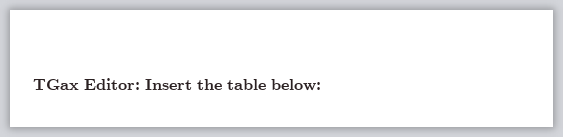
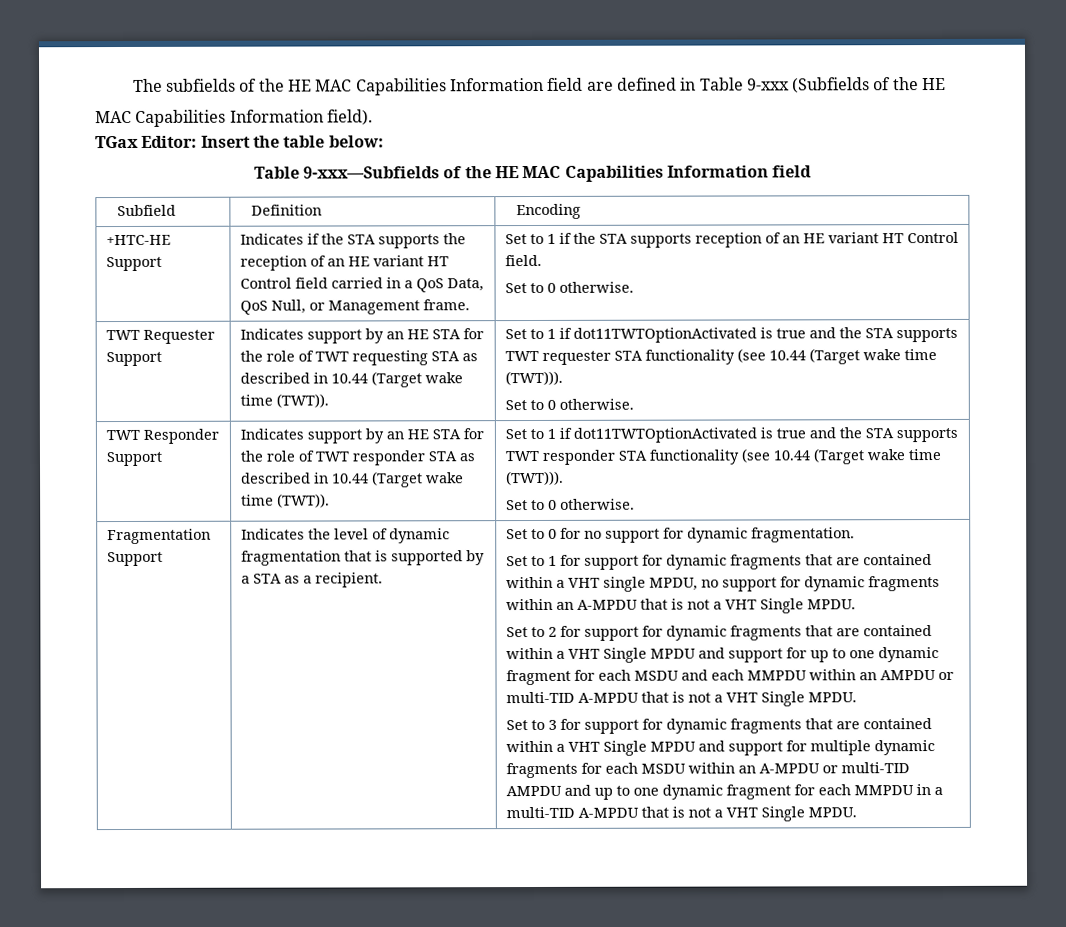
+ The subfields of the HE MAC Capabilities Information field are defined in Table 9-xxx (Subfields of the HE
+ MAC Capabilities Information field).
+ Table 9-xxx—Subfields of the HE MAC Capabilities Information field
+ Subfield | Definition | Encoding
+ +HTC-HE Support | Indicates if the STA supports the reception of an HE variant HT Control field carried in a QoS Data, QoS Null, or Management frame. | Set to 1 if the STA supports reception of an HE variant HT Control field.
+ Set to 0 otherwise.
+ TWT Requester Support | Indicates support by an HE STA for the role of TWT requesting STA as described in 10.44 (Target wake time (TWT)). | Set to 1 if dot11TWTOptionActivated is true and the STA supports TWT requester STA functionality (see 10.44 (Target wake time (TWT))).
+ Set to 0 otherwise.
+ TWT Responder Support | Indicates support by an HE STA for the role of TWT responder STA as described in 10.44 (Target wake time (TWT)). | Set to 1 if dot11TWTOptionActivated is true and the STA supports TWT responder STA functionality (see 10.44 (Target wake time (TWT))).
+ Set to 0 otherwise.
+ Fragmentation Support | Indicates the level of dynamic fragmentation that is supported by a STA as a recipient. | Set to 0 for no support for dynamic fragmentation.
+ Set to 1 for support for dynamic fragments that are contained within a VHT single MPDU, no support for dynamic fragments within an A-MPDU that is not a VHT Single MPDU.
+ Set to 2 for support for dynamic fragments that are contained within a VHT Single MPDU and support for up to one dynamic fragment for each MSDU and each MMPDU within an AMPDU or multi-TID A-MPDU that is not a VHT Single MPDU.
+ Set to 3 for support for dynamic fragments that are contained within a VHT Single MPDU and support for multiple dynamic fragments for each MSDU within an A-MPDU or multi-TID AMPDU and up to one dynamic fragment for each MMPDU in a multi-TID A-MPDU that is not a VHT Single MPDU.

